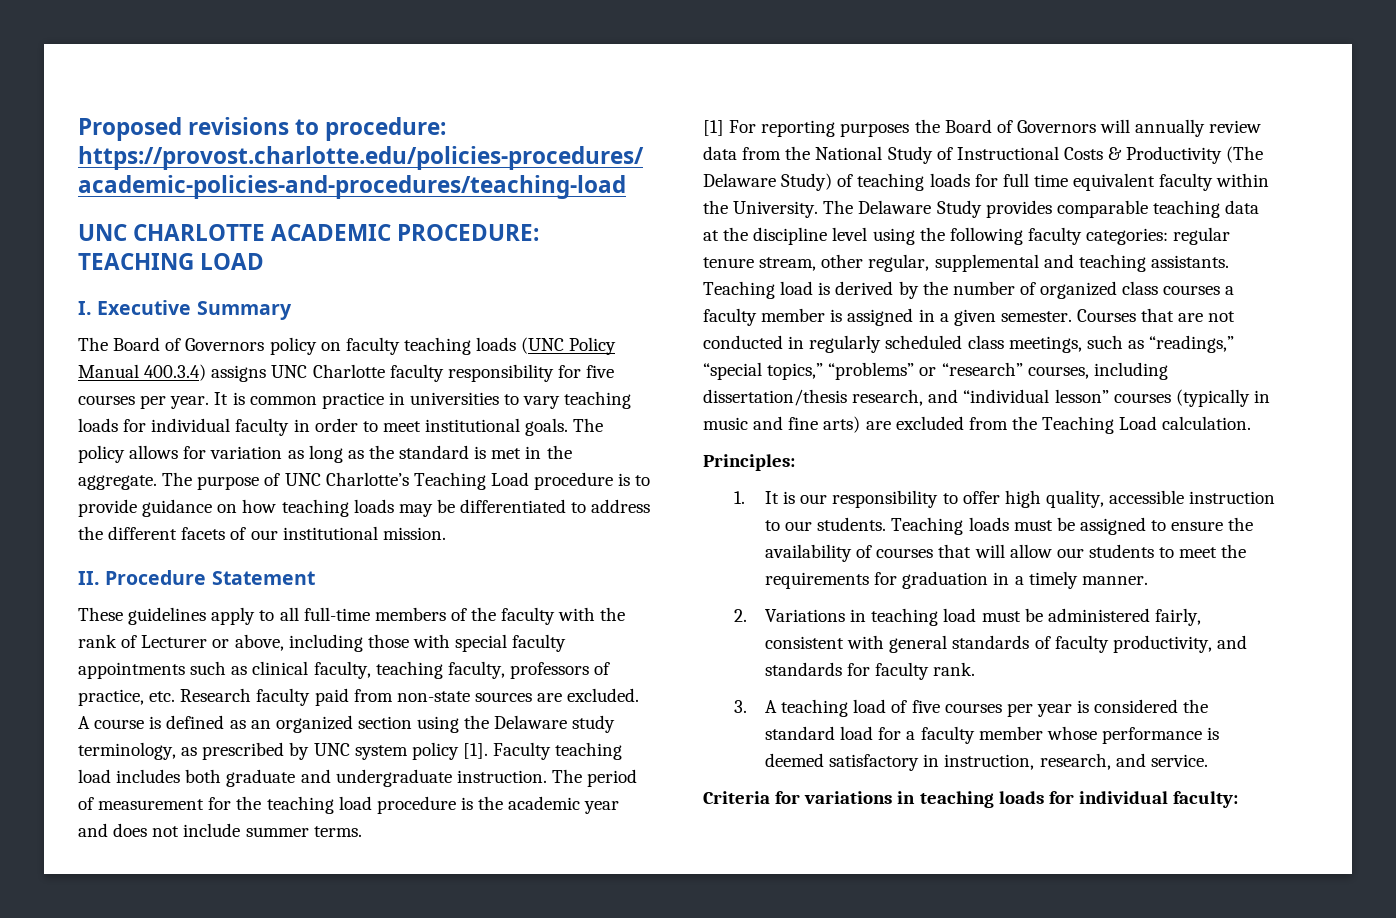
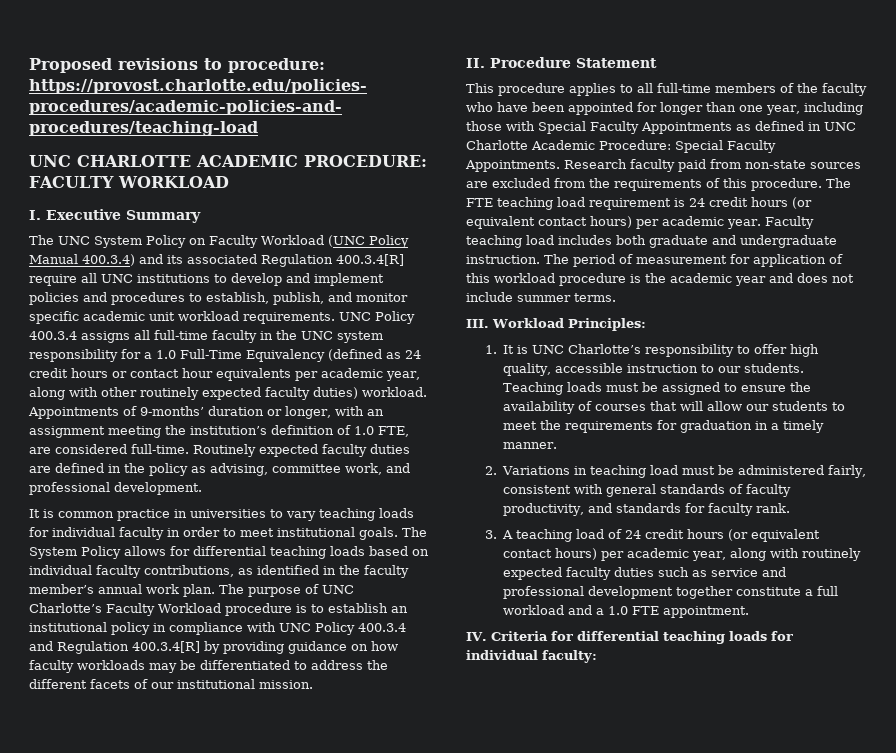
- UNC CHARLOTTE ACADEMIC PROCEDURE: TEACHING LOAD
+ UNC CHARLOTTE ACADEMIC PROCEDURE: FACULTY WORKLOAD
- The Board of Governors policy on faculty teaching loads (UNC Policy Manual 400.3.4) assigns UNC Charlotte faculty responsibility for five courses per year. It is common practice in universities to vary teaching loads for individual faculty in order to meet institutional goals.
+ The UNC System Policy on Faculty Workload (UNC Policy Manual 400.3.4) and its associated Regulation 400.3.4[R] require all UNC institutions to develop and implement policies and procedures to establish, publish, and monitor specific academic unit workload requirements. UNC Policy 400.3.4 assigns all full-time faculty in the UNC system responsibility for a 1.0 Full-Time Equivalency (defined as 24 credit hours or contact hour equivalents per academic year, along with other routinely expected faculty duties) workload. Appointments of 9-months’ duration or longer, with an assignment meeting the institution’s definition of 1.0 FTE, are considered full-time. Routinely expected faculty duties are defined in the policy as advising, committee work, and professional development.
+ It is common practice in universities to vary teaching loads for individual faculty in order to meet institutional goals.
- The policy allows for variation as long as the standard is met in the aggregate.
+ The System Policy allows for differential teaching loads based on individual faculty contributions, as identified in the faculty member’s annual work plan.
- The purpose of UNC Charlotte’s Teaching Load procedure is to provide guidance on how teaching loads may be differentiated to address the different facets of our institutional mission.
+ The purpose of UNC Charlotte’s Faculty Workload procedure is to establish an institutional policy in compliance with UNC Policy 400.3.4 and Regulation 400.3.4[R] by providing guidance on how faculty workloads may be differentiated to address the different facets of our institutional mission.
- These guidelines apply to all full-time members of the faculty with the rank of Lecturer or above, including those with special faculty appointments such as clinical faculty, teaching faculty, professors of practice, etc. Research faculty paid from non-state sources are excluded. A course is defined as an organized section using the Delaware study terminology, as prescribed by UNC system policy [1].
+ This procedure applies to all full-time members of the faculty who have been appointed for longer than one year, including those with Special Faculty Appointments as defined in UNC Charlotte Academic Procedure: Special Faculty Appointments. Research faculty paid from non-state sources are excluded from the requirements of this procedure. The FTE teaching load requirement is 24 credit hours (or equivalent contact hours) per academic year.
- The period of measurement for the teaching load procedure is the academic year and does not include summer terms.
+ The period of measurement for application of this workload procedure is the academic year and does not include summer terms.
- [1] For reporting purposes the Board of Governors will annually review data from the National Study of Instructional Costs & Productivity (The Delaware Study) of teaching loads for full time equivalent faculty within the University. The Delaware Study provides comparable teaching data at the discipline level using the following faculty categories: regular tenure stream, other regular, supplemental and teaching assistants. Teaching load is derived by the number of organized class courses a faculty member is assigned in a given semester. Courses that are not conducted in regularly scheduled class meetings, such as “readings,” “special topics,” “problems” or “research” courses, including dissertation/thesis research, and “individual lesson” courses (typically in music and fine arts) are excluded from the Teaching Load calculation.
- Principles:
+ III. Workload Principles:
- 1. It is our responsibility to offer high quality, accessible instruction to our students.
+ 1. It is UNC Charlotte’s responsibility to offer high quality, accessible instruction to our students.
- 3. A teaching load of five courses per year is considered the standard load for a faculty member whose performance is deemed satisfactory in instruction, research, and service.
- Criteria for variations in teaching loads for individual faculty:
+ 3. A teaching load of 24 credit hours (or equivalent contact hours) per academic year, along with routinely expected faculty duties such as service and professional development together constitute a full workload and a 1.0 FTE appointment.
+ IV. Criteria for differential teaching loads for individual faculty:

